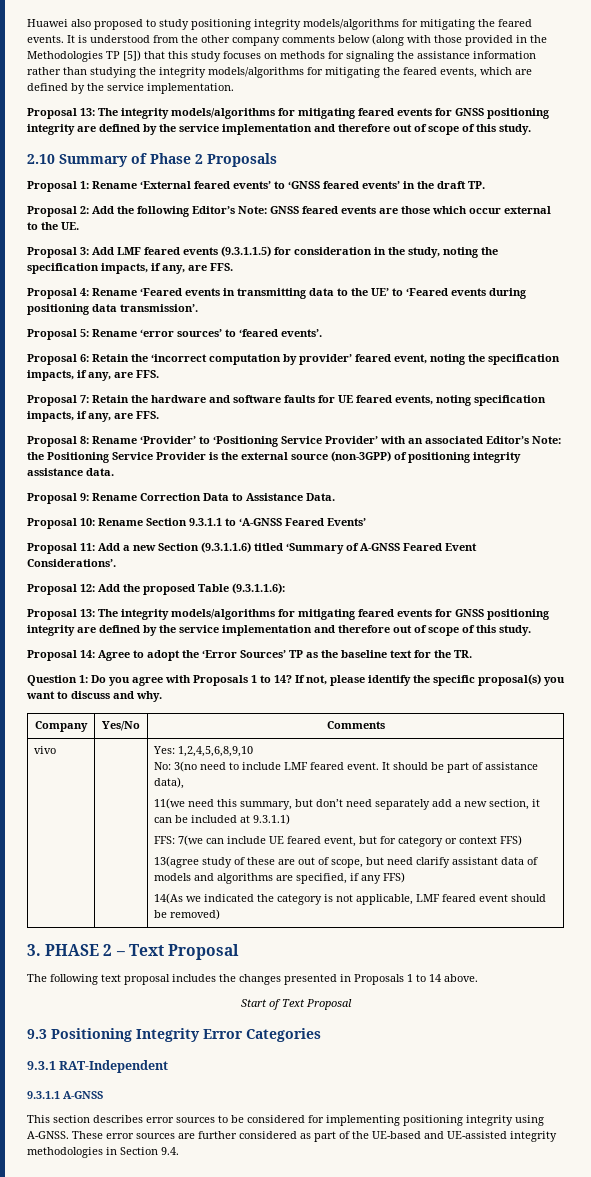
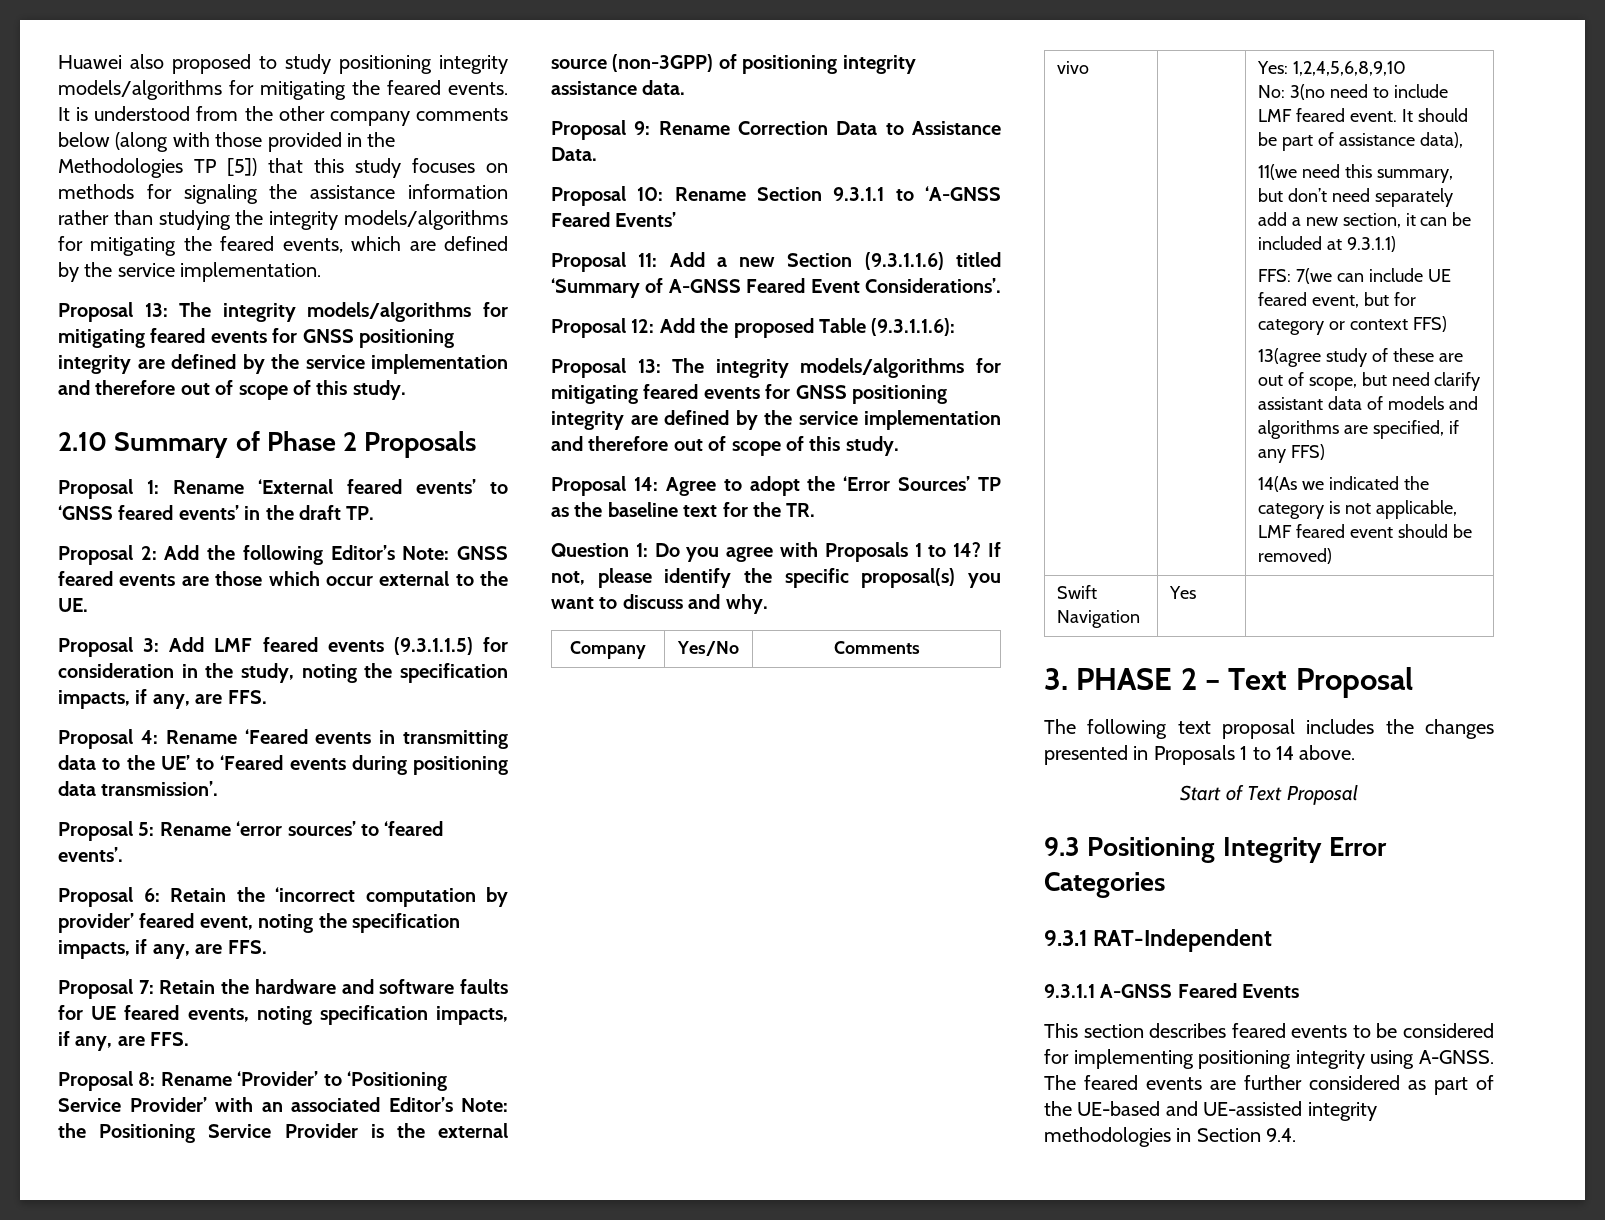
+ Swift Navigation | Yes |
- 9.3.1.1 A-GNSS
+ 9.3.1.1 A-GNSS Feared Events
- This section describes error sources to be considered for implementing positioning integrity using A-GNSS.
+ This section describes feared events to be considered for implementing positioning integrity using A-GNSS.
- These error sources are further considered as part of the UE-based and UE-assisted integrity methodologies in Section 9.4.
+ The feared events are further considered as part of the UE-based and UE-assisted integrity methodologies in Section 9.4.

